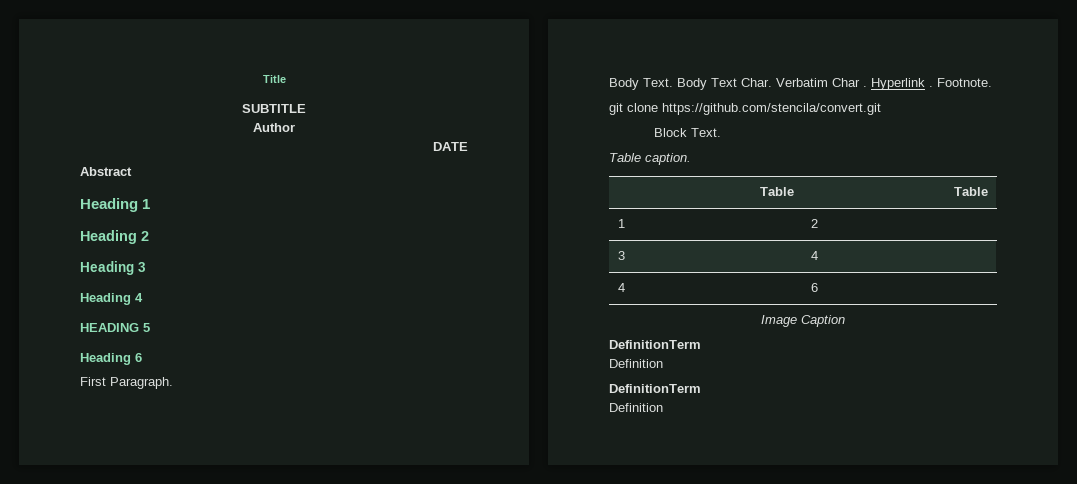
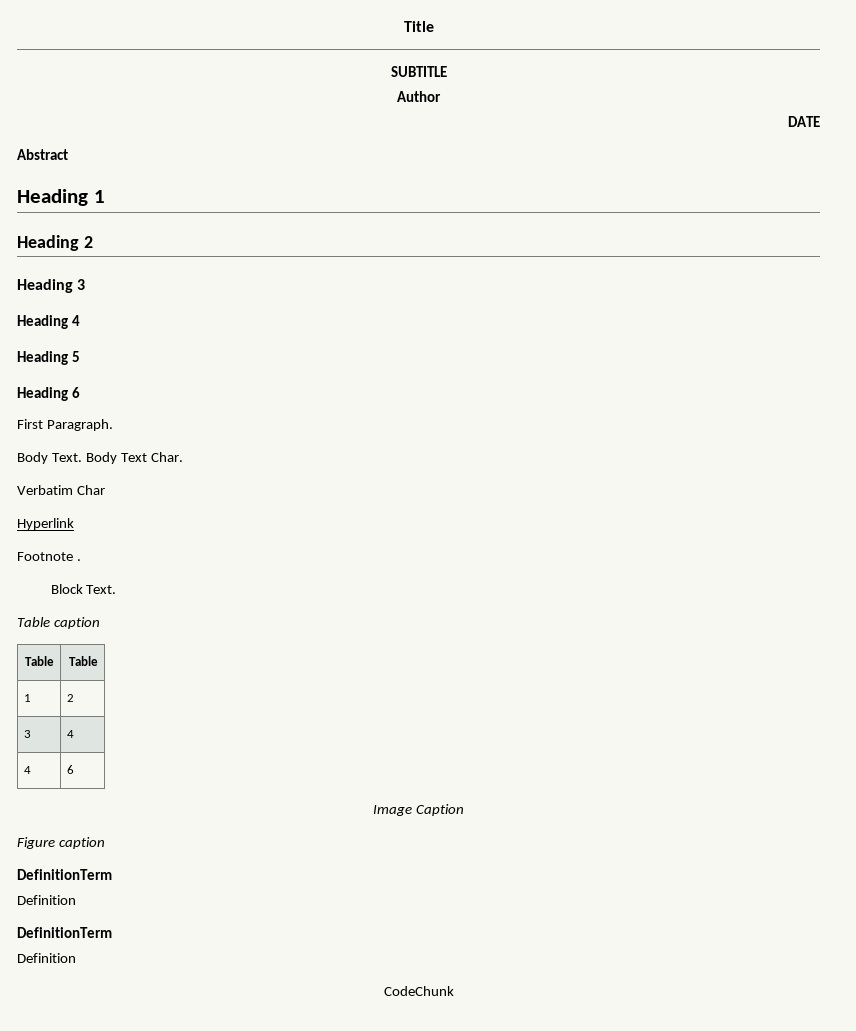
- HEADING 5
+ Heading 5
- Body Text Char. Verbatim Char . Hyperlink . Footnote.
- git clone https://github.com/stencila/convert.git
+ Body Text Char.
+ Verbatim Char
+ Hyperlink
+ Footnote .
- Table caption.
+ Table caption
+ Figure caption
+ CodeChunk

